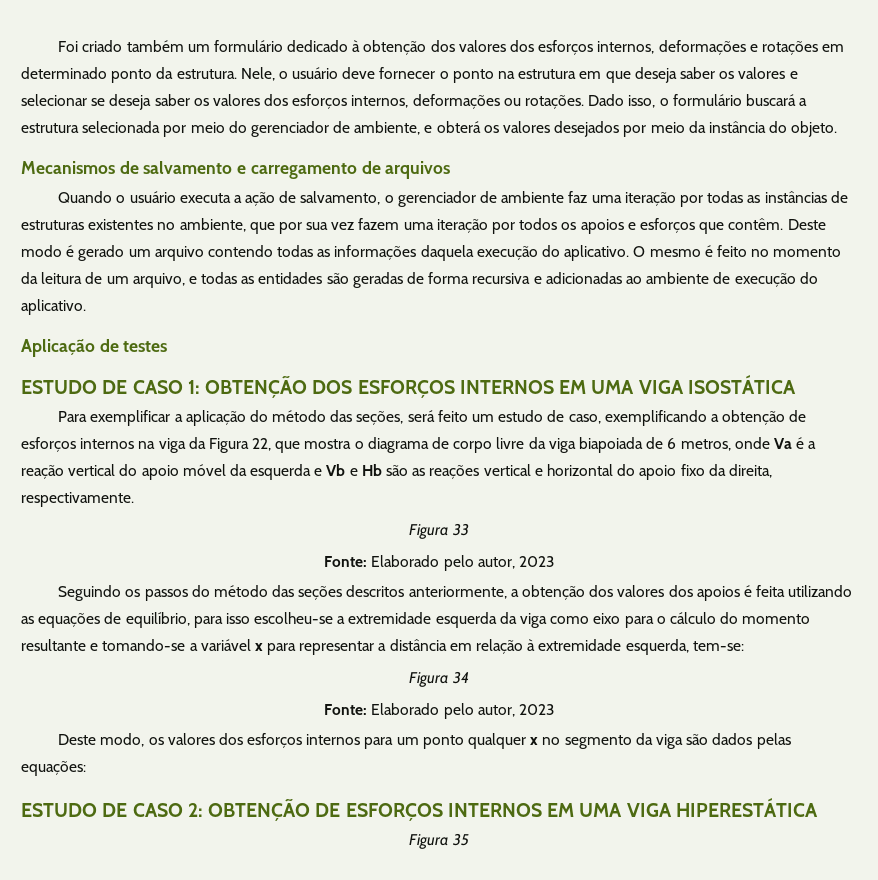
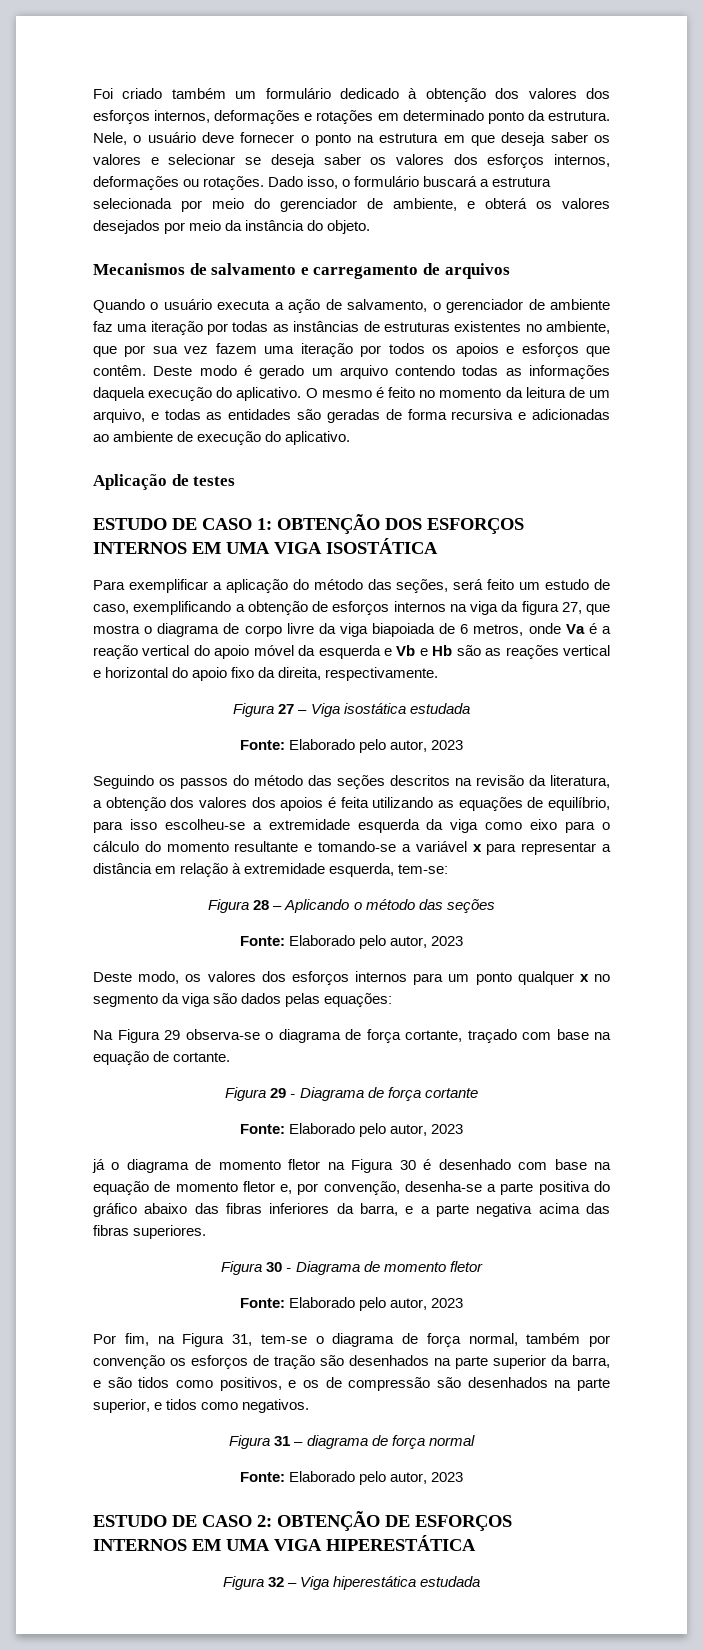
- Para exemplificar a aplicação do método das seções, será feito um estudo de caso, exemplificando a obtenção de esforços internos na viga da Figura 22, que mostra o diagrama de corpo livre da viga biapoiada de 6 metros, onde Va é a reação vertical do apoio móvel da esquerda e Vb e Hb são as reações vertical e horizontal do apoio fixo da direita, respectivamente.
+ Para exemplificar a aplicação do método das seções, será feito um estudo de caso, exemplificando a obtenção de esforços internos na viga da figura 27, que mostra o diagrama de corpo livre da viga biapoiada de 6 metros, onde Va é a reação vertical do apoio móvel da esquerda e Vb e Hb são as reações vertical e horizontal do apoio fixo da direita, respectivamente.
- Figura 33
+ Figura 27 – Viga isostática estudada
- Seguindo os passos do método das seções descritos anteriormente, a obtenção dos valores dos apoios é feita utilizando as equações de equilíbrio, para isso escolheu-se a extremidade esquerda da viga como eixo para o cálculo do momento resultante e tomando-se a variável x para representar a distância em relação à extremidade esquerda, tem-se:
+ Seguindo os passos do método das seções descritos na revisão da literatura, a obtenção dos valores dos apoios é feita utilizando as equações de equilíbrio, para isso escolheu-se a extremidade esquerda da viga como eixo para o cálculo do momento resultante e tomando-se a variável x para representar a distância em relação à extremidade esquerda, tem-se:
- Figura 34
+ Figura 28 – Aplicando o método das seções
+ Na Figura 29 observa-se o diagrama de força cortante, traçado com base na equação de cortante.
+ Figura 29 - Diagrama de força cortante
+ Fonte: Elaborado pelo autor, 2023
+ já o diagrama de momento fletor na Figura 30 é desenhado com base na equação de momento fletor e, por convenção, desenha-se a parte positiva do gráfico abaixo das fibras inferiores da barra, e a parte negativa acima das fibras superiores.
+ Figura 30 - Diagrama de momento fletor
+ Fonte: Elaborado pelo autor, 2023
+ Por fim, na Figura 31, tem-se o diagrama de força normal, também por convenção os esforços de tração são desenhados na parte superior da barra, e são tidos como positivos, e os de compressão são desenhados na parte superior, e tidos como negativos.
+ Figura 31 – diagrama de força normal
+ Fonte: Elaborado pelo autor, 2023
- Figura 35
+ Figura 32 – Viga hiperestática estudada

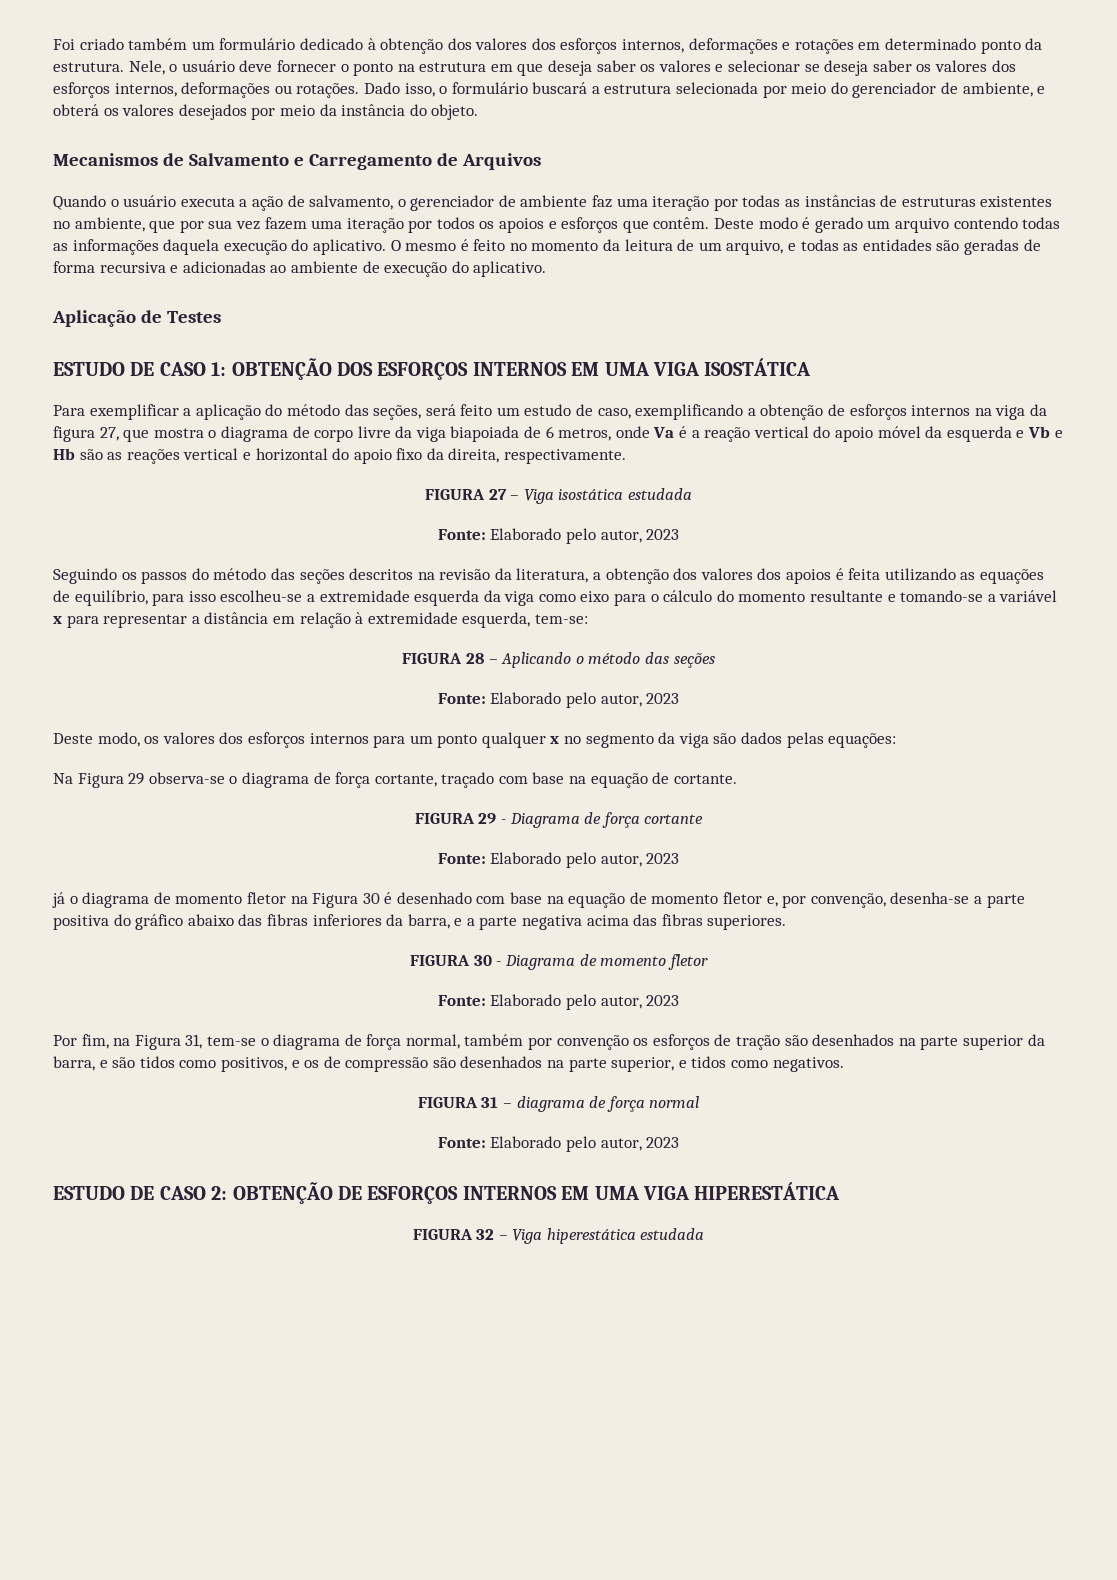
- Mecanismos de salvamento e carregamento de arquivos
+ Mecanismos de Salvamento e Carregamento de Arquivos
- Aplicação de testes
+ Aplicação de Testes
- Figura 27 – Viga isostática estudada
+ FIGURA 27 – Viga isostática estudada
- Figura 28 – Aplicando o método das seções
+ FIGURA 28 – Aplicando o método das seções
- Figura 29 - Diagrama de força cortante
+ FIGURA 29 - Diagrama de força cortante
- Figura 30 - Diagrama de momento fletor
+ FIGURA 30 - Diagrama de momento fletor
- Figura 31 – diagrama de força normal
+ FIGURA 31 – diagrama de força normal
- Figura 32 – Viga hiperestática estudada
+ FIGURA 32 – Viga hiperestática estudada

